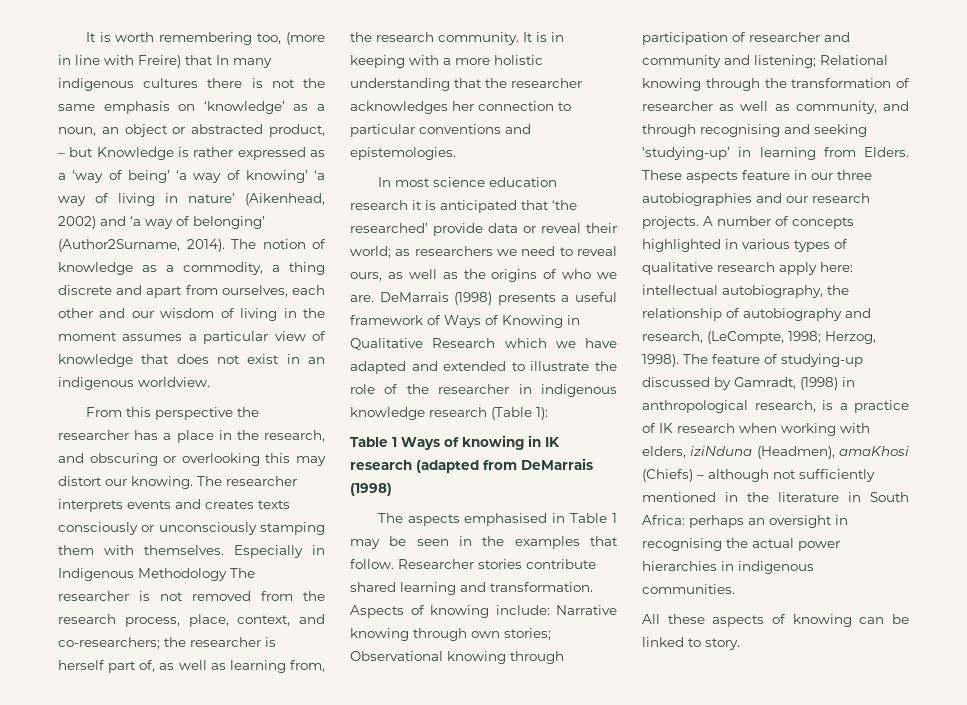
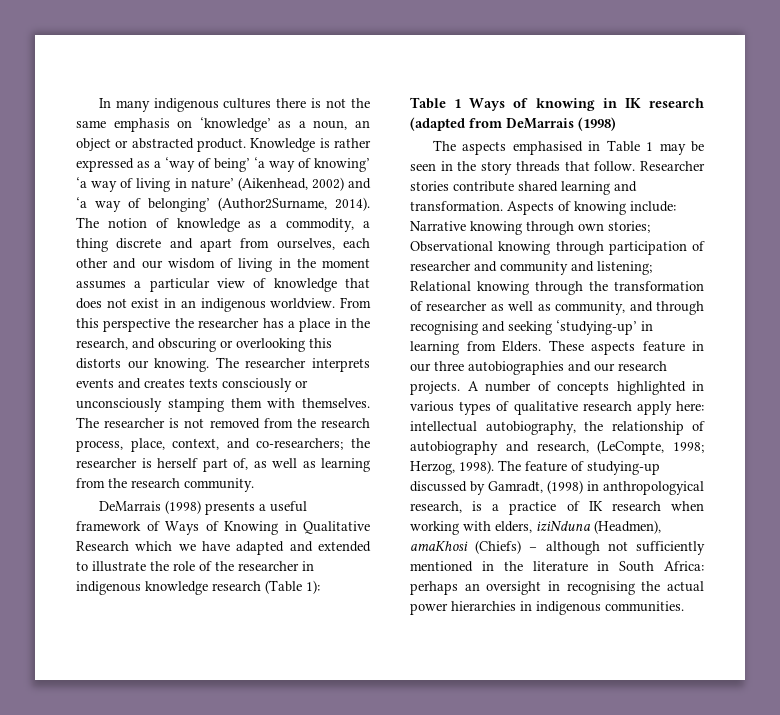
- It is worth remembering too, (more in line with Freire) that In many indigenous cultures there is not the same emphasis on ‘knowledge’ as a noun, an object or abstracted product, – but Knowledge is rather expressed as a ‘way of being’ ‘a way of knowing’ ‘a way of living in nature’ (Aikenhead, 2002) and ‘a way of belonging’ (Author2Surname, 2014).
+ In many indigenous cultures there is not the same emphasis on ‘knowledge’ as a noun, an object or abstracted product. Knowledge is rather expressed as a ‘way of being’ ‘a way of knowing’ ‘a way of living in nature’ (Aikenhead, 2002) and ‘a way of belonging’ (Author2Surname, 2014).
- The notion of knowledge as a commodity, a thing discrete and apart from ourselves, each other and our wisdom of living in the moment assumes a particular view of knowledge that does not exist in an indigenous worldview.
- From this perspective the researcher has a place in the research, and obscuring or overlooking this may distort our knowing.
+ The notion of knowledge as a commodity, a thing discrete and apart from ourselves, each other and our wisdom of living in the moment assumes a particular view of knowledge that does not exist in an indigenous worldview. From this perspective the researcher has a place in the research, and obscuring or overlooking this distorts our knowing.
- Especially in Indigenous Methodology The researcher is not removed from the research process, place, context, and co-researchers; the researcher is herself part of, as well as learning from, the research community. It is in keeping with a more holistic understanding that the researcher acknowledges her connection to particular conventions and epistemologies.
- In most science education research it is anticipated that ‘the researched’ provide data or reveal their world; as researchers we need to reveal ours, as well as the origins of who we are. DeMarrais (1998) presents a useful framework of Ways of Knowing in Qualitative Research which we have adapted and extended to illustrate the role of the researcher in indigenous knowledge research (Table 1):
+ The researcher is not removed from the research process, place, context, and co-researchers; the researcher is herself part of, as well as learning from the research community.
+ DeMarrais (1998) presents a useful framework of Ways of Knowing in Qualitative Research which we have adapted and extended to illustrate the role of the researcher in indigenous knowledge research (Table 1):
- The aspects emphasised in Table 1 may be seen in the examples that follow.
+ The aspects emphasised in Table 1 may be seen in the story threads that follow.
- The feature of studying-up discussed by Gamradt, (1998) in anthropological research, is a practice of IK research when working with elders, iziNduna (Headmen), amaKhosi (Chiefs) – although not sufficiently mentioned in the literature in South Africa: perhaps an oversight in recognising the actual power hierarchies in indigenous communities.
+ The feature of studying-up discussed by Gamradt, (1998) in anthropologyical research, is a practice of IK research when working with elders, iziNduna (Headmen), amaKhosi (Chiefs) – although not sufficiently mentioned in the literature in South Africa: perhaps an oversight in recognising the actual power hierarchies in indigenous communities.
- All these aspects of knowing can be linked to story.

